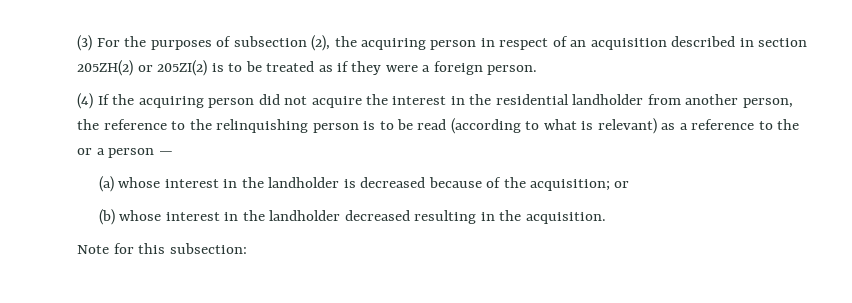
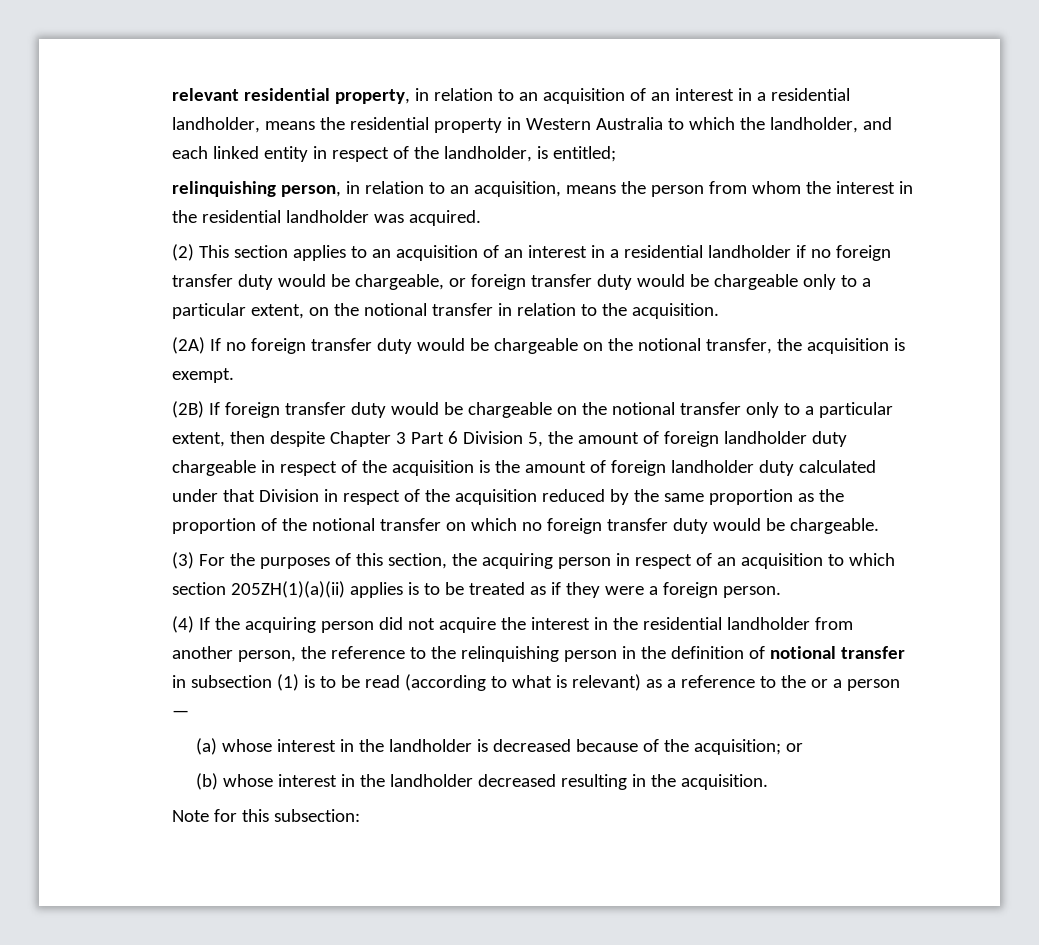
+ relevant residential property, in relation to an acquisition of an interest in a residential landholder, means the residential property in Western Australia to which the landholder, and each linked entity in respect of the landholder, is entitled;
+ relinquishing person, in relation to an acquisition, means the person from whom the interest in the residential landholder was acquired.
+ (2) This section applies to an acquisition of an interest in a residential landholder if no foreign transfer duty would be chargeable, or foreign transfer duty would be chargeable only to a particular extent, on the notional transfer in relation to the acquisition.
+ (2A) If no foreign transfer duty would be chargeable on the notional transfer, the acquisition is exempt.
+ (2B) If foreign transfer duty would be chargeable on the notional transfer only to a particular extent, then despite Chapter 3 Part 6 Division 5, the amount of foreign landholder duty chargeable in respect of the acquisition is the amount of foreign landholder duty calculated under that Division in respect of the acquisition reduced by the same proportion as the proportion of the notional transfer on which no foreign transfer duty would be chargeable.
- (3) For the purposes of subsection (2), the acquiring person in respect of an acquisition described in section 205ZH(2) or 205ZI(2) is to be treated as if they were a foreign person.
+ (3) For the purposes of this section, the acquiring person in respect of an acquisition to which section 205ZH(1)(a)(ii) applies is to be treated as if they were a foreign person.
- (4) If the acquiring person did not acquire the interest in the residential landholder from another person, the reference to the relinquishing person is to be read (according to what is relevant) as a reference to the or a person —
+ (4) If the acquiring person did not acquire the interest in the residential landholder from another person, the reference to the relinquishing person in the definition of notional transfer in subsection (1) is to be read (according to what is relevant) as a reference to the or a person —

